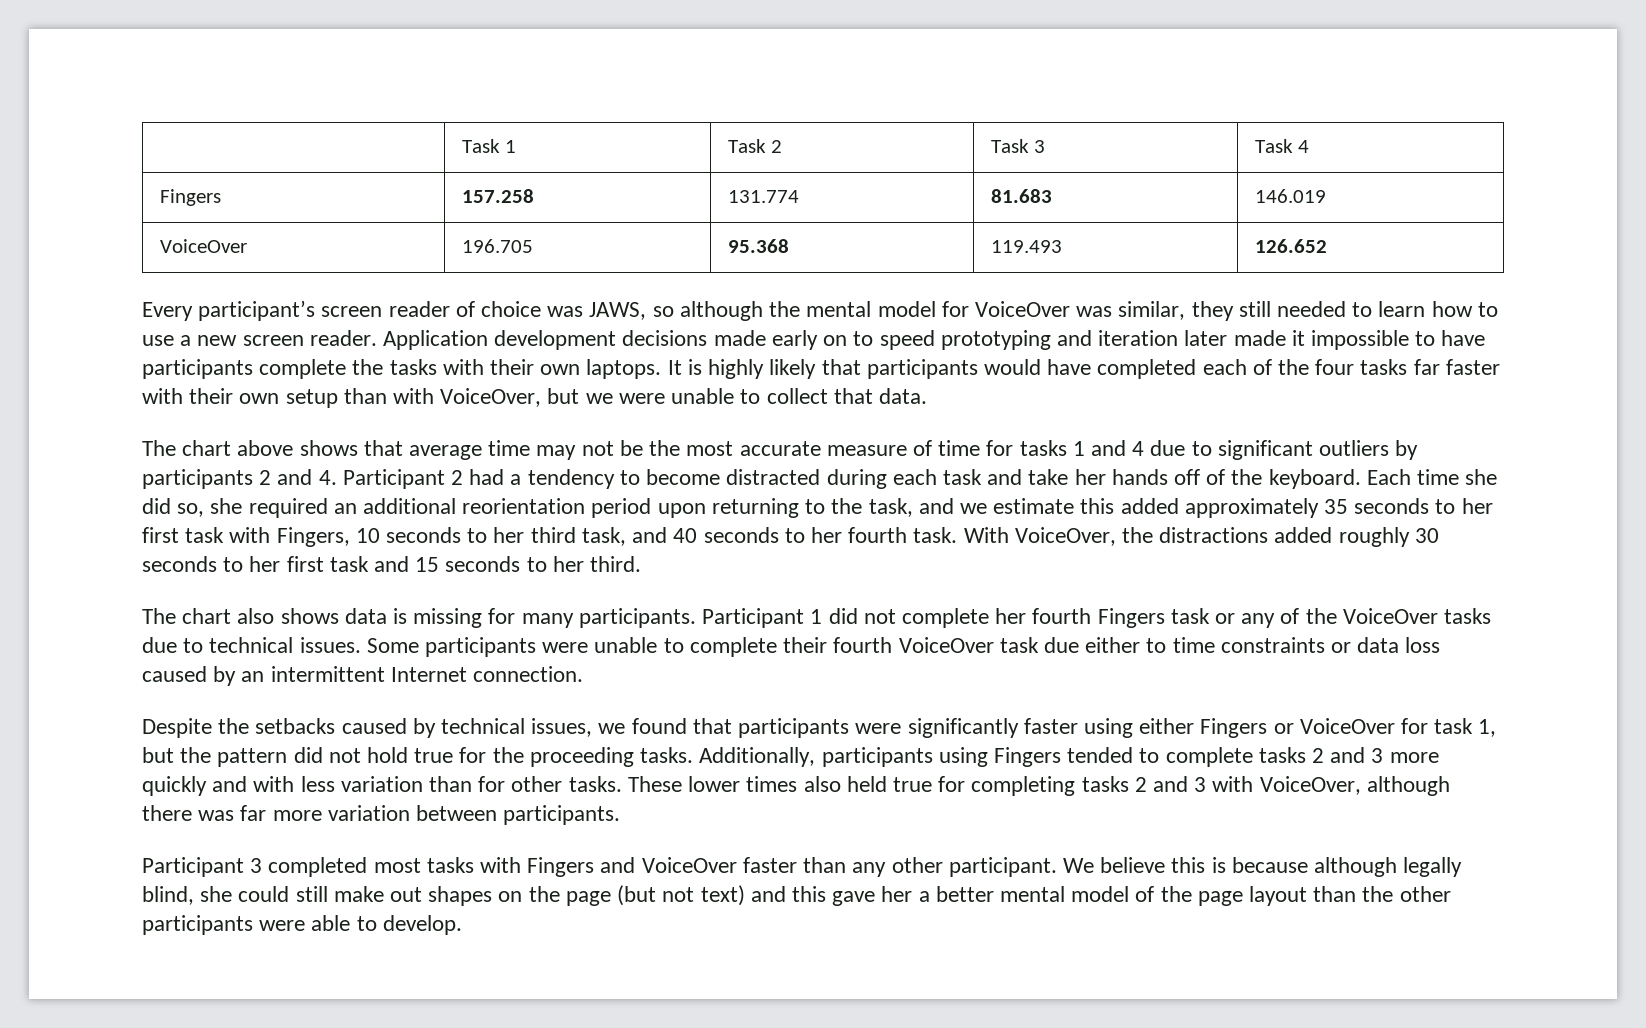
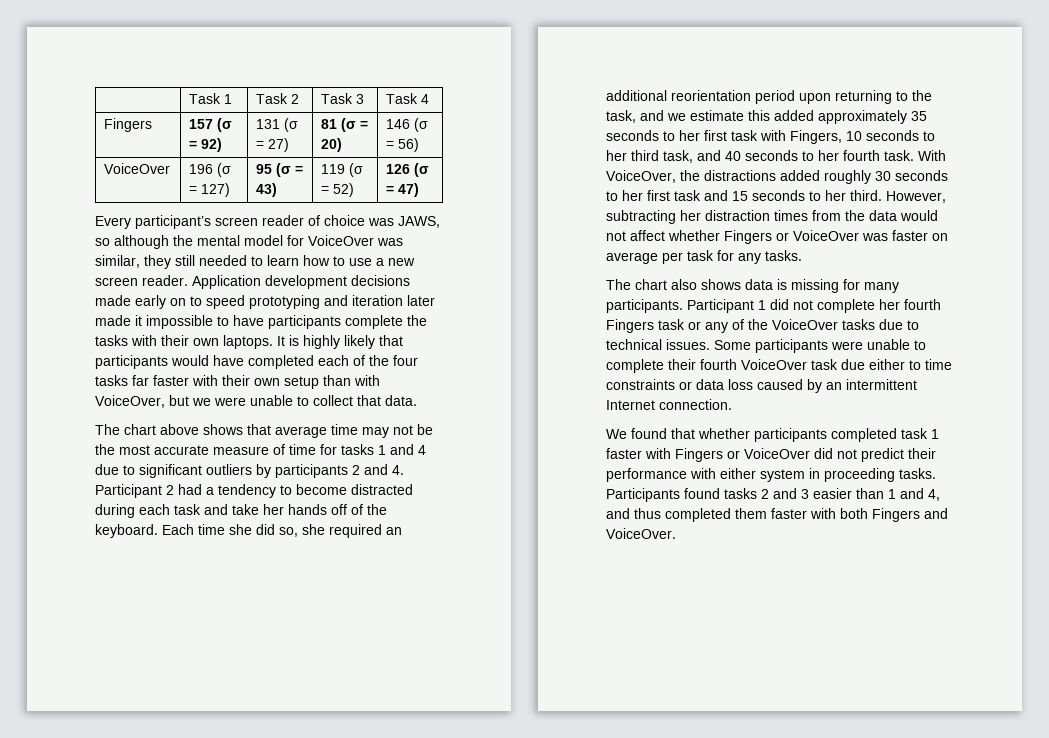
- Fingers | 157.258 | 131.774 | 81.683 | 146.019
- VoiceOver | 196.705 | 95.368 | 119.493 | 126.652
+ Fingers | 157 (σ = 92) | 131 (σ = 27) | 81 (σ = 20) | 146 (σ = 56)
+ VoiceOver | 196 (σ = 127) | 95 (σ = 43) | 119 (σ = 52) | 126 (σ = 47)
+ However, subtracting her distraction times from the data would not affect whether Fingers or VoiceOver was faster on average per task for any tasks.
- Despite the setbacks caused by technical issues, we found that participants were significantly faster using either Fingers or VoiceOver for task 1, but the pattern did not hold true for the proceeding tasks. Additionally, participants using Fingers tended to complete tasks 2 and 3 more quickly and with less variation than for other tasks. These lower times also held true for completing tasks 2 and 3 with VoiceOver, although there was far more variation between participants.
- Participant 3 completed most tasks with Fingers and VoiceOver faster than any other participant. We believe this is because although legally blind, she could still make out shapes on the page (but not text) and this gave her a better mental model of the page layout than the other participants were able to develop.
+ We found that whether participants completed task 1 faster with Fingers or VoiceOver did not predict their performance with either system in proceeding tasks. Participants found tasks 2 and 3 easier than 1 and 4, and thus completed them faster with both Fingers and VoiceOver.

